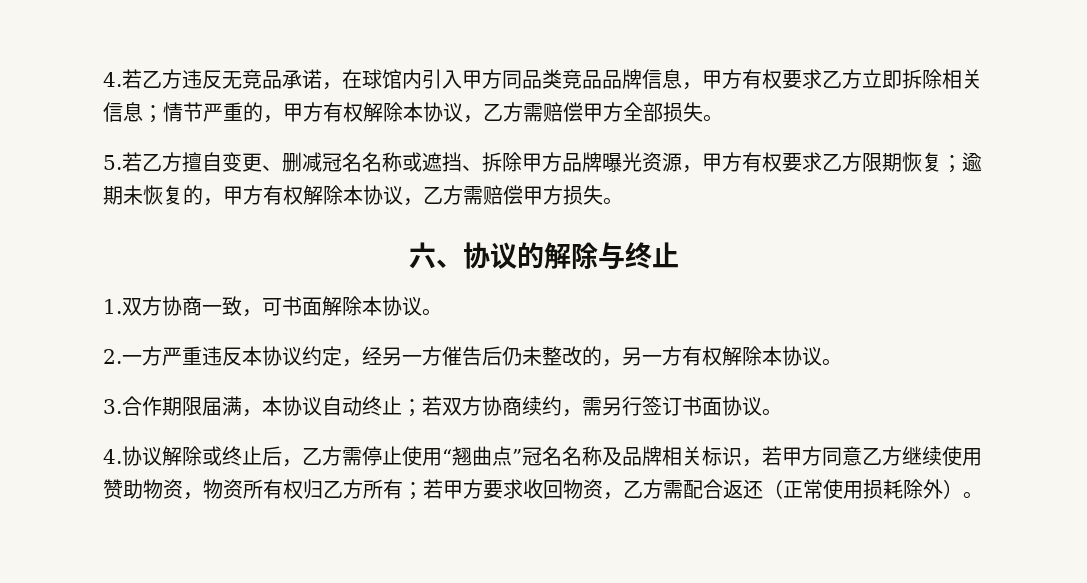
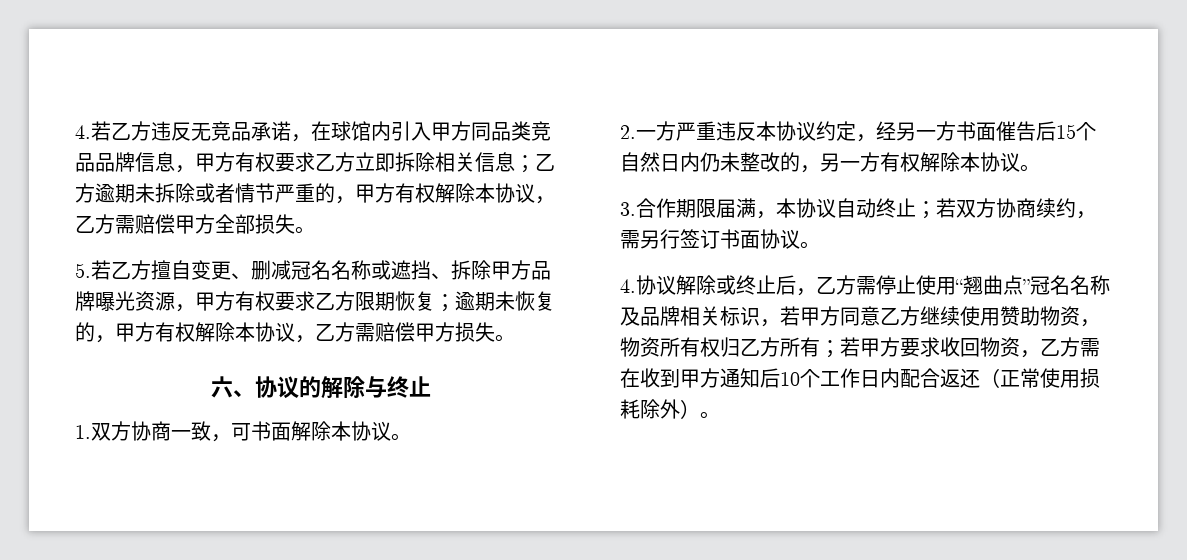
- 4.若乙方违反无竞品承诺，在球馆内引入甲方同品类竞品品牌信息，甲方有权要求乙方立即拆除相关信息；情节严重的，甲方有权解除本协议，乙方需赔偿甲方全部损失。
+ 4.若乙方违反无竞品承诺，在球馆内引入甲方同品类竞品品牌信息，甲方有权要求乙方立即拆除相关信息；乙方逾期未拆除或者情节严重的，甲方有权解除本协议，乙方需赔偿甲方全部损失。
- 2.一方严重违反本协议约定，经另一方催告后仍未整改的，另一方有权解除本协议。
+ 2.一方严重违反本协议约定，经另一方书面催告后15个自然日内仍未整改的，另一方有权解除本协议。
- 4.协议解除或终止后，乙方需停止使用“翘曲点”冠名名称及品牌相关标识，若甲方同意乙方继续使用赞助物资，物资所有权归乙方所有；若甲方要求收回物资，乙方需配合返还（正常使用损耗除外）。
+ 4.协议解除或终止后，乙方需停止使用“翘曲点”冠名名称及品牌相关标识，若甲方同意乙方继续使用赞助物资，物资所有权归乙方所有；若甲方要求收回物资，乙方需在收到甲方通知后10个工作日内配合返还（正常使用损耗除外）。

